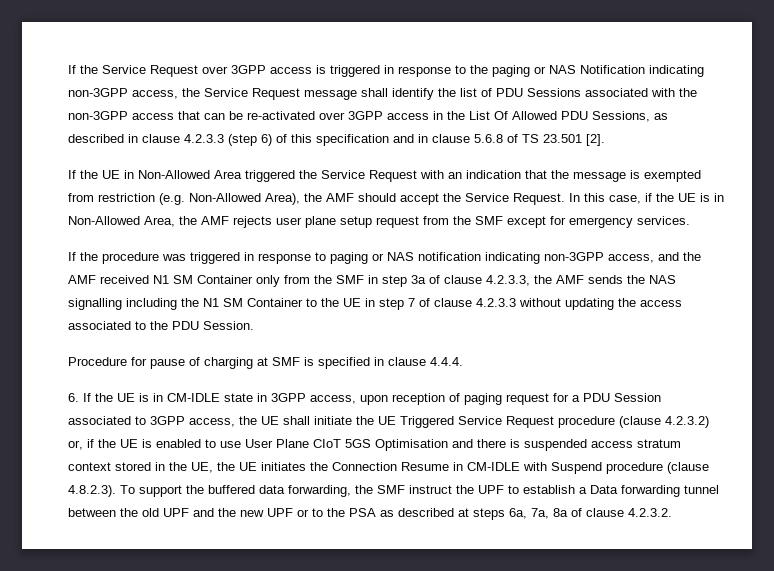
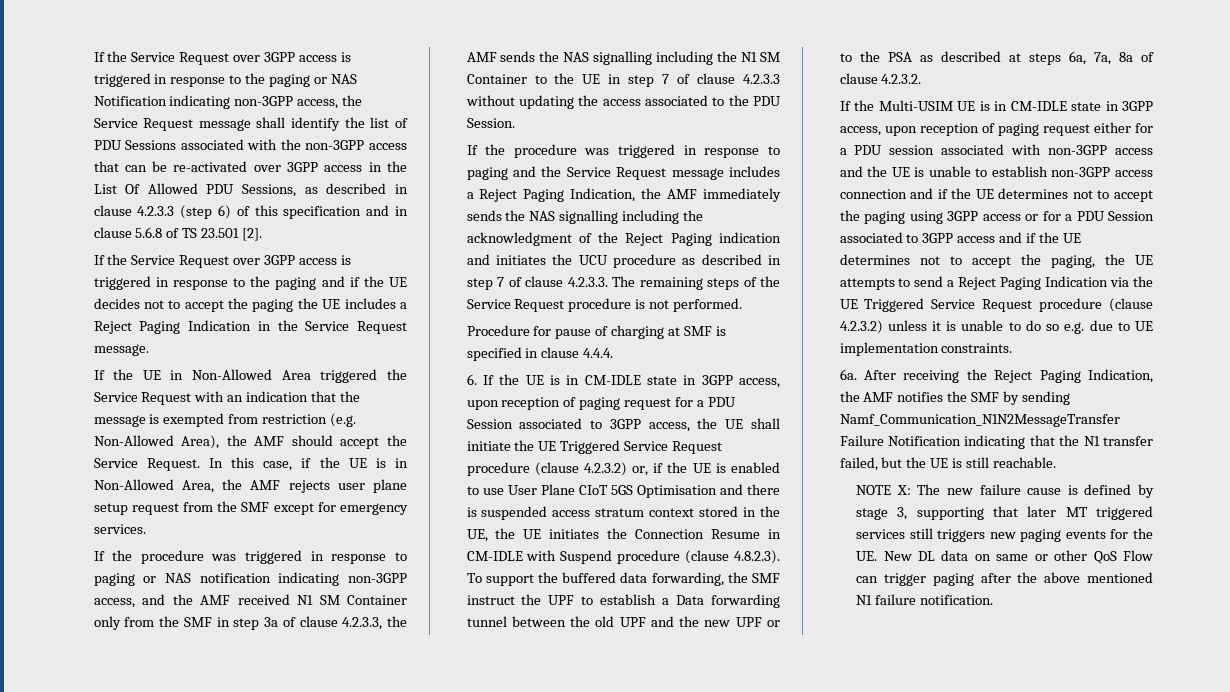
+ If the Service Request over 3GPP access is triggered in response to the paging and if the UE decides not to accept the paging the UE includes a Reject Paging Indication in the Service Request message.
+ If the procedure was triggered in response to paging and the Service Request message includes a Reject Paging Indication, the AMF immediately sends the NAS signalling including the acknowledgment of the Reject Paging indication and initiates the UCU procedure as described in step 7 of clause 4.2.3.3. The remaining steps of the Service Request procedure is not performed.
+ If the Multi-USIM UE is in CM-IDLE state in 3GPP access, upon reception of paging request either for a PDU session associated with non-3GPP access and the UE is unable to establish non-3GPP access connection and if the UE determines not to accept the paging using 3GPP access or for a PDU Session associated to 3GPP access and if the UE determines not to accept the paging, the UE attempts to send a Reject Paging Indication via the UE Triggered Service Request procedure (clause 4.2.3.2) unless it is unable to do so e.g. due to UE implementation constraints.
+ 6a. After receiving the Reject Paging Indication, the AMF notifies the SMF by sending Namf_Communication_N1N2MessageTransfer Failure Notification indicating that the N1 transfer failed, but the UE is still reachable.
+ NOTE X: The new failure cause is defined by stage 3, supporting that later MT triggered services still triggers new paging events for the UE. New DL data on same or other QoS Flow can trigger paging after the above mentioned N1 failure notification.

